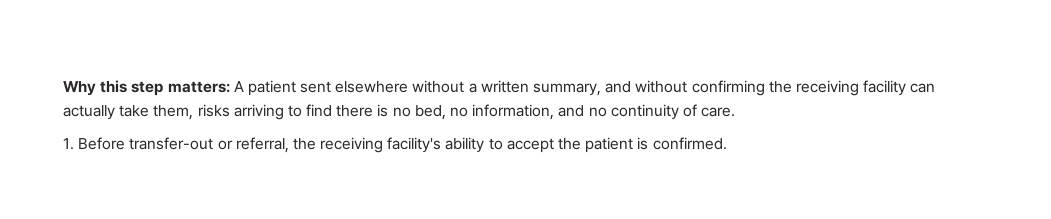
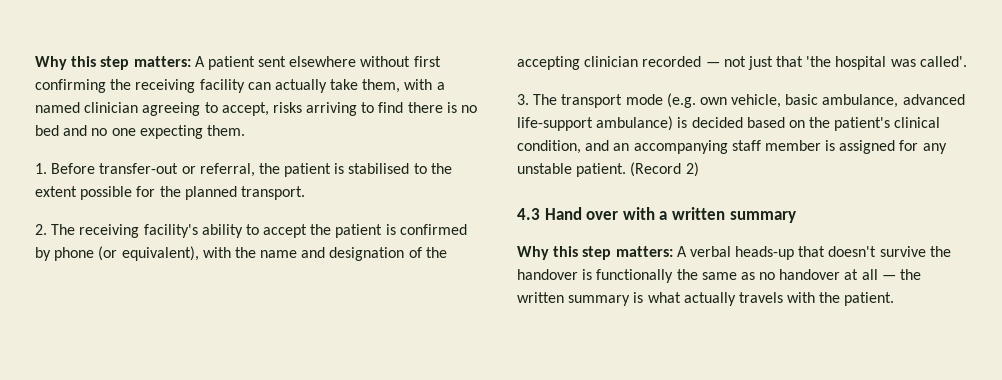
- Why this step matters: A patient sent elsewhere without a written summary, and without confirming the receiving facility can actually take them, risks arriving to find there is no bed, no information, and no continuity of care.
+ Why this step matters: A patient sent elsewhere without first confirming the receiving facility can actually take them, with a named clinician agreeing to accept, risks arriving to find there is no bed and no one expecting them.
- 1. Before transfer-out or referral, the receiving facility's ability to accept the patient is confirmed.
+ 1. Before transfer-out or referral, the patient is stabilised to the extent possible for the planned transport.
+ 2. The receiving facility's ability to accept the patient is confirmed by phone (or equivalent), with the name and designation of the accepting clinician recorded — not just that 'the hospital was called'.
+ 3. The transport mode (e.g. own vehicle, basic ambulance, advanced life-support ambulance) is decided based on the patient's clinical condition, and an accompanying staff member is assigned for any unstable patient. (Record 2)
+ 4.3 Hand over with a written summary
+ Why this step matters: A verbal heads-up that doesn't survive the handover is functionally the same as no handover at all — the written summary is what actually travels with the patient.

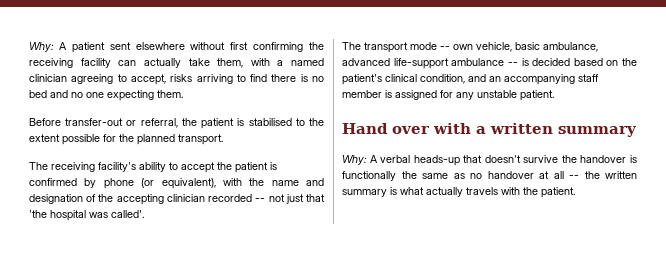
- Why this step matters: A patient sent elsewhere without first confirming the receiving facility can actually take them, with a named clinician agreeing to accept, risks arriving to find there is no bed and no one expecting them.
+ Why: A patient sent elsewhere without first confirming the receiving facility can actually take them, with a named clinician agreeing to accept, risks arriving to find there is no bed and no one expecting them.
- 1. Before transfer-out or referral, the patient is stabilised to the extent possible for the planned transport.
+ Before transfer-out or referral, the patient is stabilised to the extent possible for the planned transport.
- 2. The receiving facility's ability to accept the patient is confirmed by phone (or equivalent), with the name and designation of the accepting clinician recorded — not just that 'the hospital was called'.
+ The receiving facility's ability to accept the patient is confirmed by phone (or equivalent), with the name and designation of the accepting clinician recorded -- not just that 'the hospital was called'.
- 3. The transport mode (e.g. own vehicle, basic ambulance, advanced life-support ambulance) is decided based on the patient's clinical condition, and an accompanying staff member is assigned for any unstable patient. (Record 2)
- 4.3 Hand over with a written summary
+ The transport mode -- own vehicle, basic ambulance, advanced life-support ambulance -- is decided based on the patient's clinical condition, and an accompanying staff member is assigned for any unstable patient.
+ Hand over with a written summary
- Why this step matters: A verbal heads-up that doesn't survive the handover is functionally the same as no handover at all — the written summary is what actually travels with the patient.
+ Why: A verbal heads-up that doesn't survive the handover is functionally the same as no handover at all -- the written summary is what actually travels with the patient.

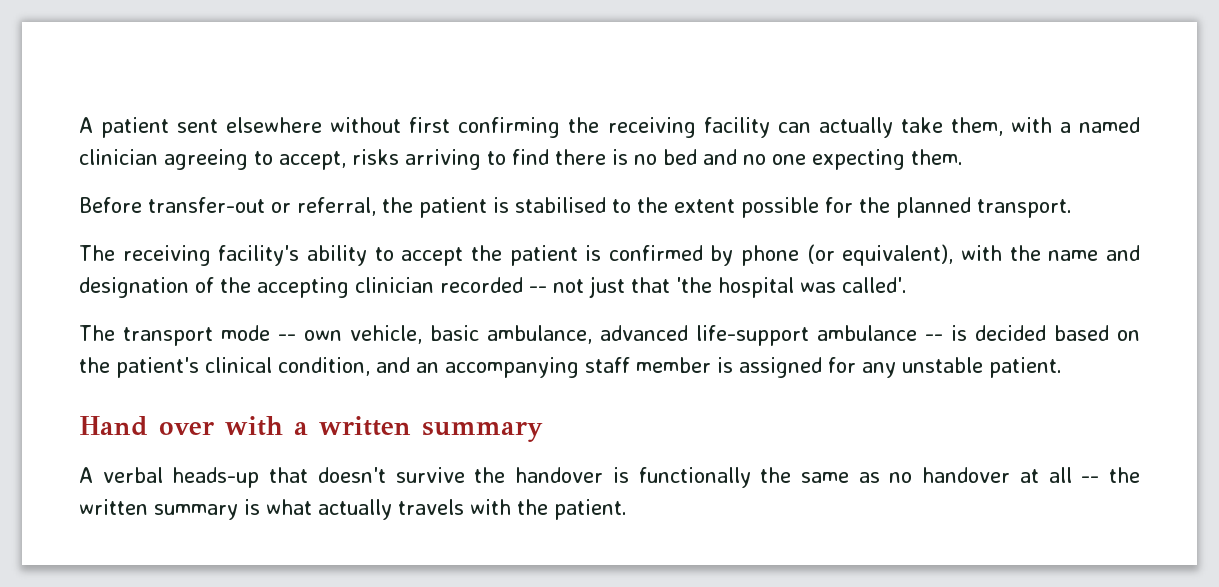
- Why: A patient sent elsewhere without first confirming the receiving facility can actually take them, with a named clinician agreeing to accept, risks arriving to find there is no bed and no one expecting them.
+ A patient sent elsewhere without first confirming the receiving facility can actually take them, with a named clinician agreeing to accept, risks arriving to find there is no bed and no one expecting them.
- Why: A verbal heads-up that doesn't survive the handover is functionally the same as no handover at all -- the written summary is what actually travels with the patient.
+ A verbal heads-up that doesn't survive the handover is functionally the same as no handover at all -- the written summary is what actually travels with the patient.

